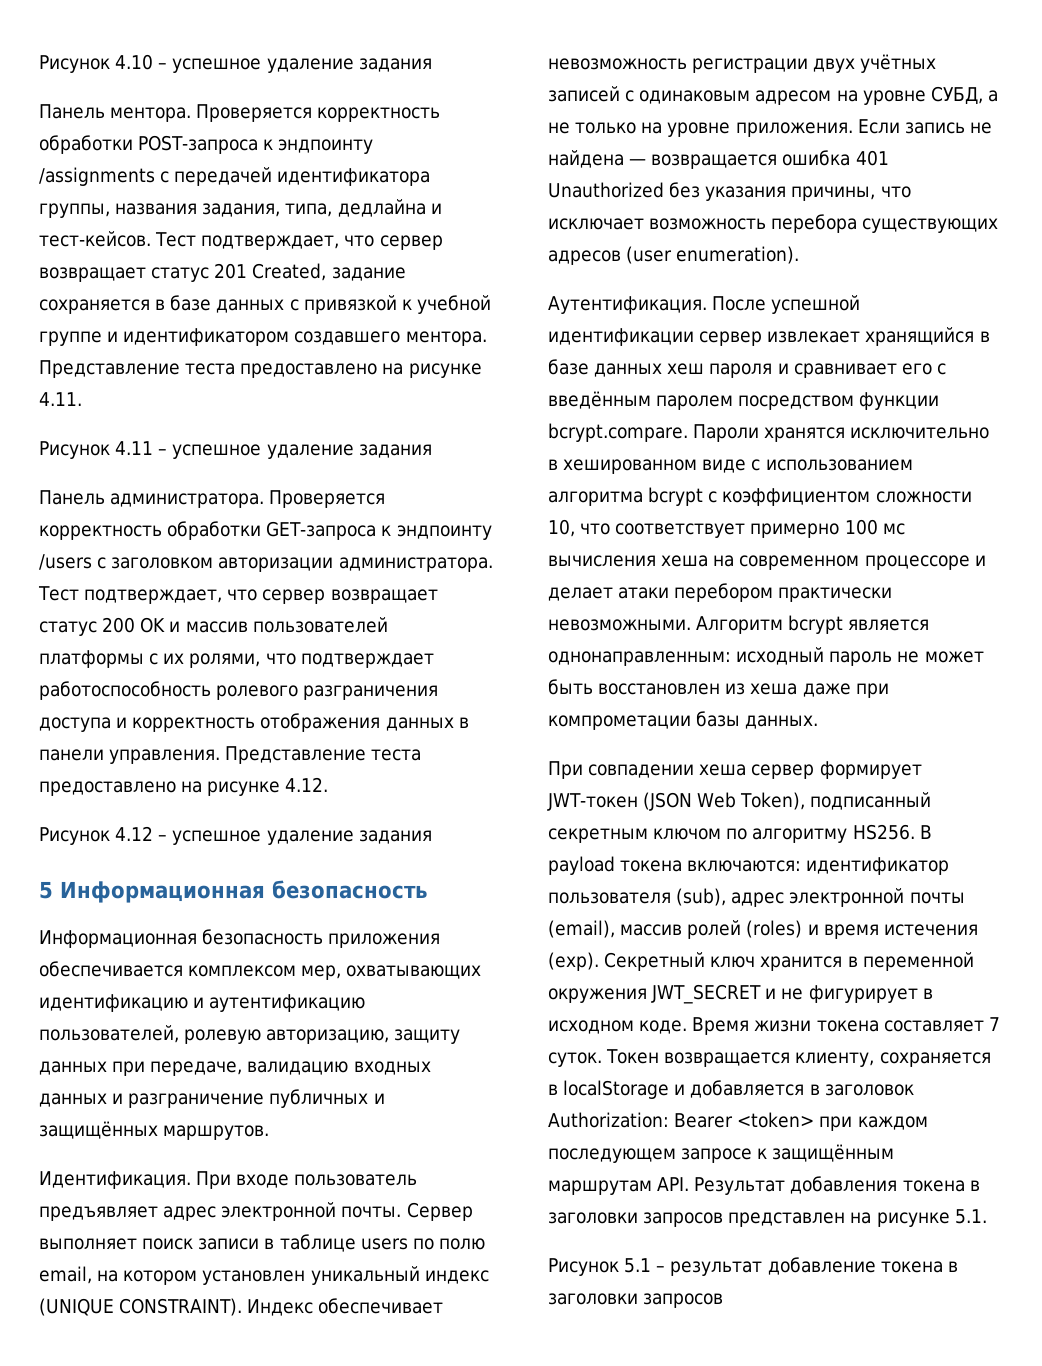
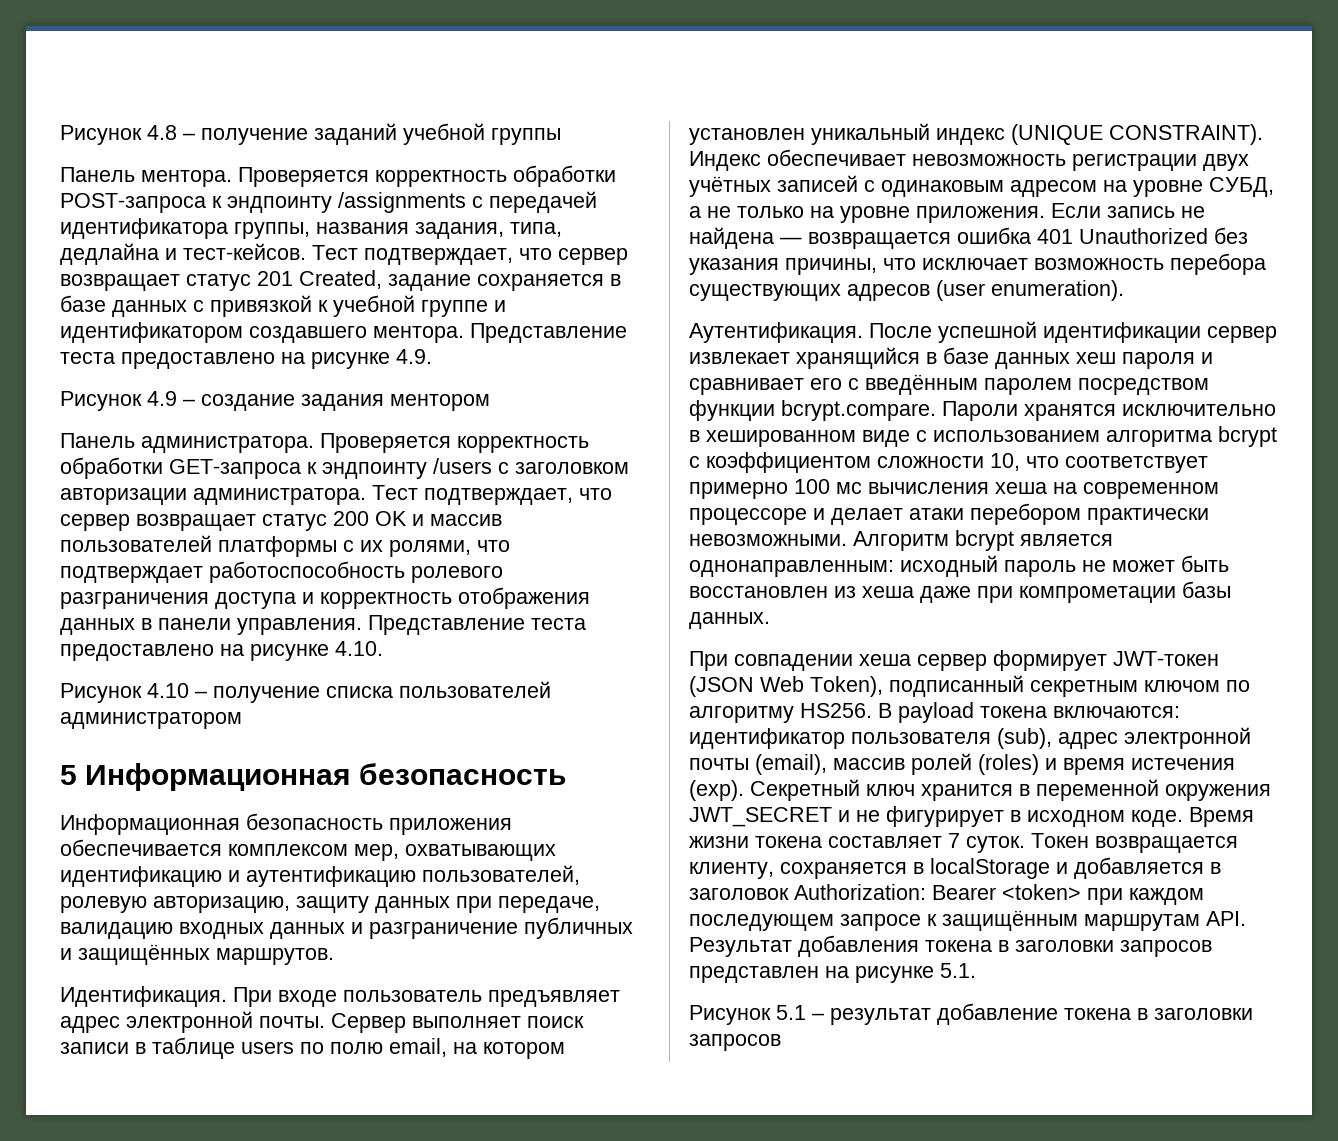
- Рисунок 4.10 – успешное удаление задания
+ Рисунок 4.8 – получение заданий учебной группы
- Представление теста предоставлено на рисунке 4.11.
- Рисунок 4.11 – успешное удаление задания
+ Представление теста предоставлено на рисунке 4.9.
+ Рисунок 4.9 – создание задания ментором
- Представление теста предоставлено на рисунке 4.12.
- Рисунок 4.12 – успешное удаление задания
+ Представление теста предоставлено на рисунке 4.10.
+ Рисунок 4.10 – получение списка пользователей администратором

